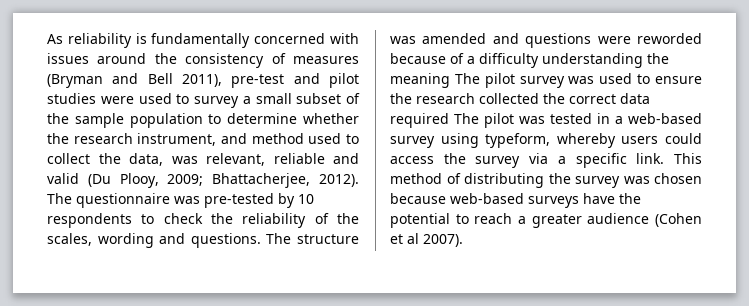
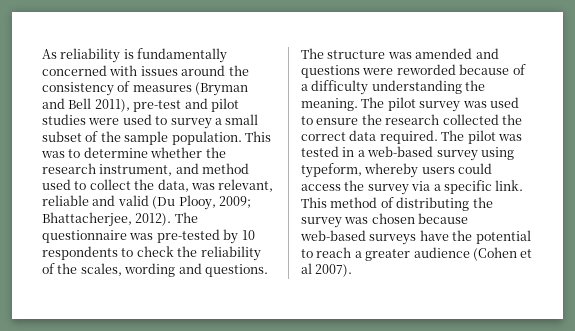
- As reliability is fundamentally concerned with issues around the consistency of measures (Bryman and Bell 2011), pre-test and pilot studies were used to survey a small subset of the sample population to determine whether the research instrument, and method used to collect the data, was relevant, reliable and valid (Du Plooy, 2009; Bhattacherjee, 2012).
+ As reliability is fundamentally concerned with issues around the consistency of measures (Bryman and Bell 2011), pre-test and pilot studies were used to survey a small subset of the sample population. This was to determine whether the research instrument, and method used to collect the data, was relevant, reliable and valid (Du Plooy, 2009; Bhattacherjee, 2012).
- The structure was amended and questions were reworded because of a difficulty understanding the meaning The pilot survey was used to ensure the research collected the correct data required The pilot was tested in a web-based survey using typeform, whereby users could access the survey via a specific link.
+ The structure was amended and questions were reworded because of a difficulty understanding the meaning. The pilot survey was used to ensure the research collected the correct data required. The pilot was tested in a web-based survey using typeform, whereby users could access the survey via a specific link.

